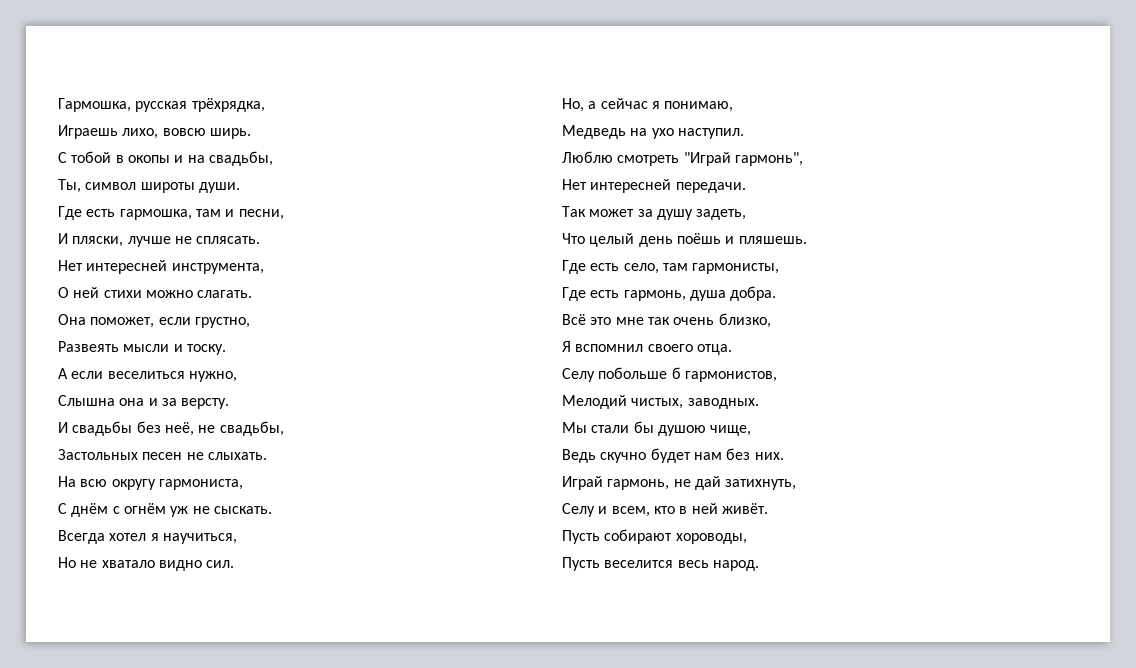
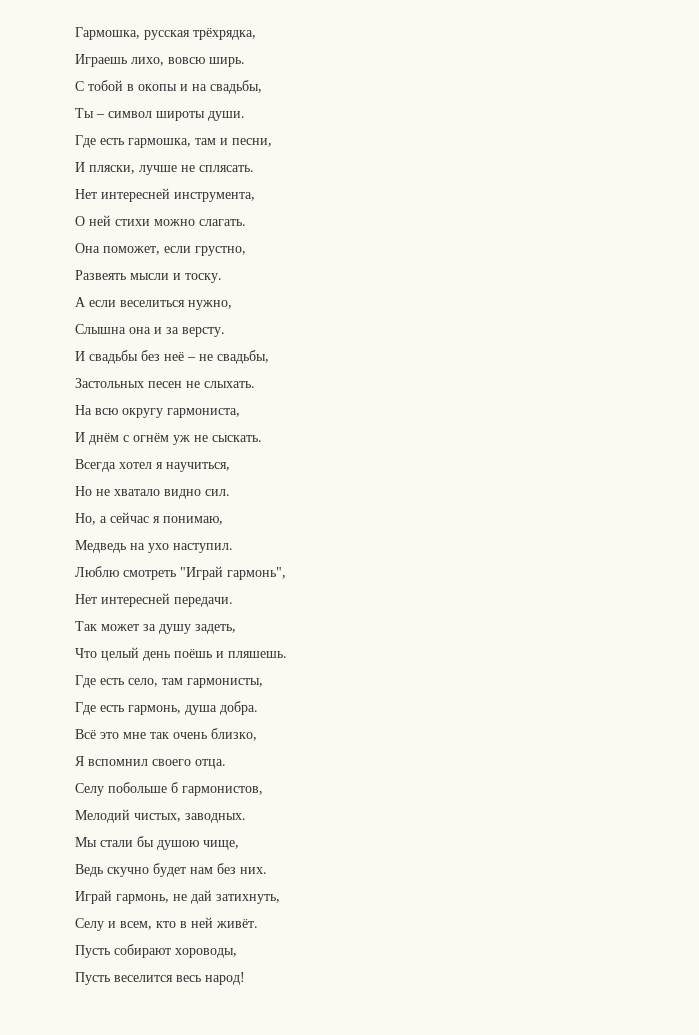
- Ты, символ широты души.
+ Ты – символ широты души.
- И свадьбы без неё, не свадьбы,
+ И свадьбы без неё – не свадьбы,
- С днём с огнём уж не сыскать.
+ И днём с огнём уж не сыскать.
- Пусть веселится весь народ.
+ Пусть веселится весь народ!

